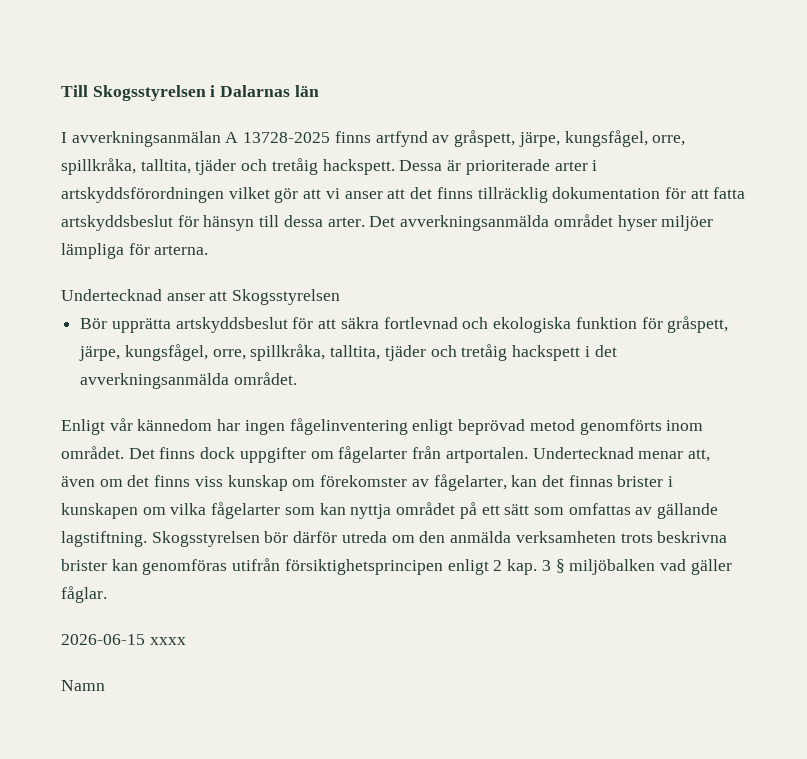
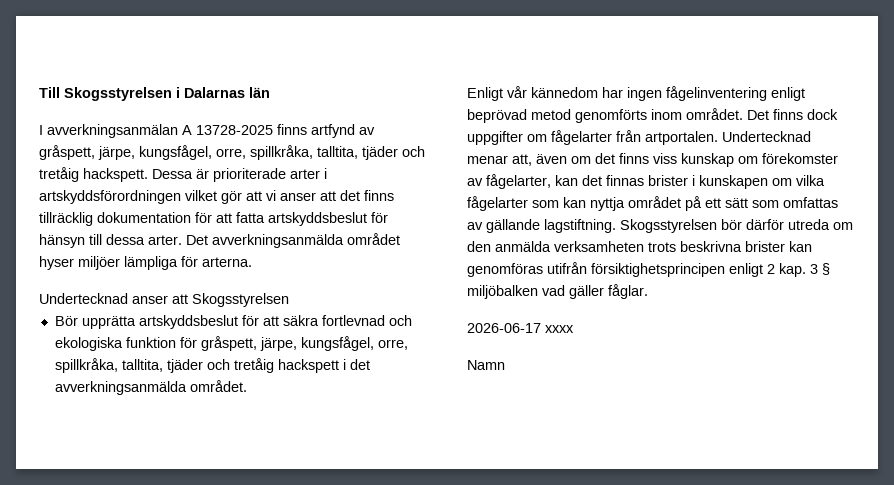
- 2026-06-15 xxxx
+ 2026-06-17 xxxx

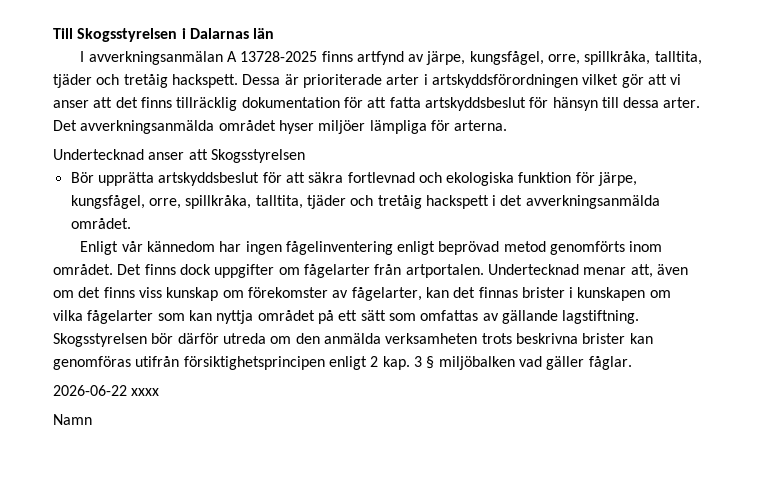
- I avverkningsanmälan A 13728-2025 finns artfynd av gråspett, järpe, kungsfågel, orre, spillkråka, talltita, tjäder och tretåig hackspett.
+ I avverkningsanmälan A 13728-2025 finns artfynd av järpe, kungsfågel, orre, spillkråka, talltita, tjäder och tretåig hackspett.
- Bör upprätta artskyddsbeslut för att säkra fortlevnad och ekologiska funktion för gråspett, järpe, kungsfågel, orre, spillkråka, talltita, tjäder och tretåig hackspett i det avverkningsanmälda området.
+ Bör upprätta artskyddsbeslut för att säkra fortlevnad och ekologiska funktion för järpe, kungsfågel, orre, spillkråka, talltita, tjäder och tretåig hackspett i det avverkningsanmälda området.
- 2026-06-17 xxxx
+ 2026-06-22 xxxx

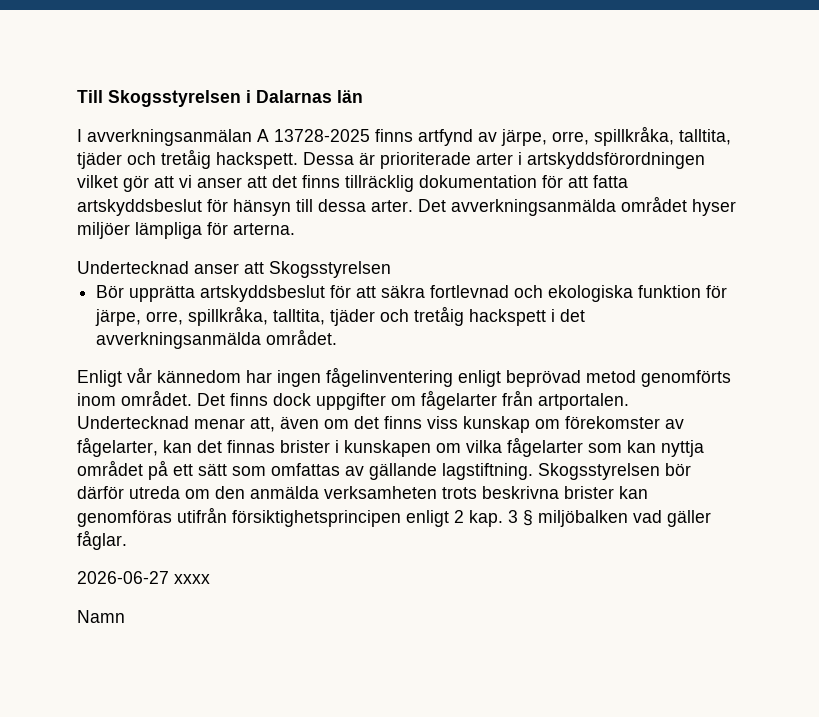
- I avverkningsanmälan A 13728-2025 finns artfynd av järpe, kungsfågel, orre, spillkråka, talltita, tjäder och tretåig hackspett.
+ I avverkningsanmälan A 13728-2025 finns artfynd av järpe, orre, spillkråka, talltita, tjäder och tretåig hackspett.
- Bör upprätta artskyddsbeslut för att säkra fortlevnad och ekologiska funktion för järpe, kungsfågel, orre, spillkråka, talltita, tjäder och tretåig hackspett i det avverkningsanmälda området.
+ Bör upprätta artskyddsbeslut för att säkra fortlevnad och ekologiska funktion för järpe, orre, spillkråka, talltita, tjäder och tretåig hackspett i det avverkningsanmälda området.
- 2026-06-22 xxxx
+ 2026-06-27 xxxx

